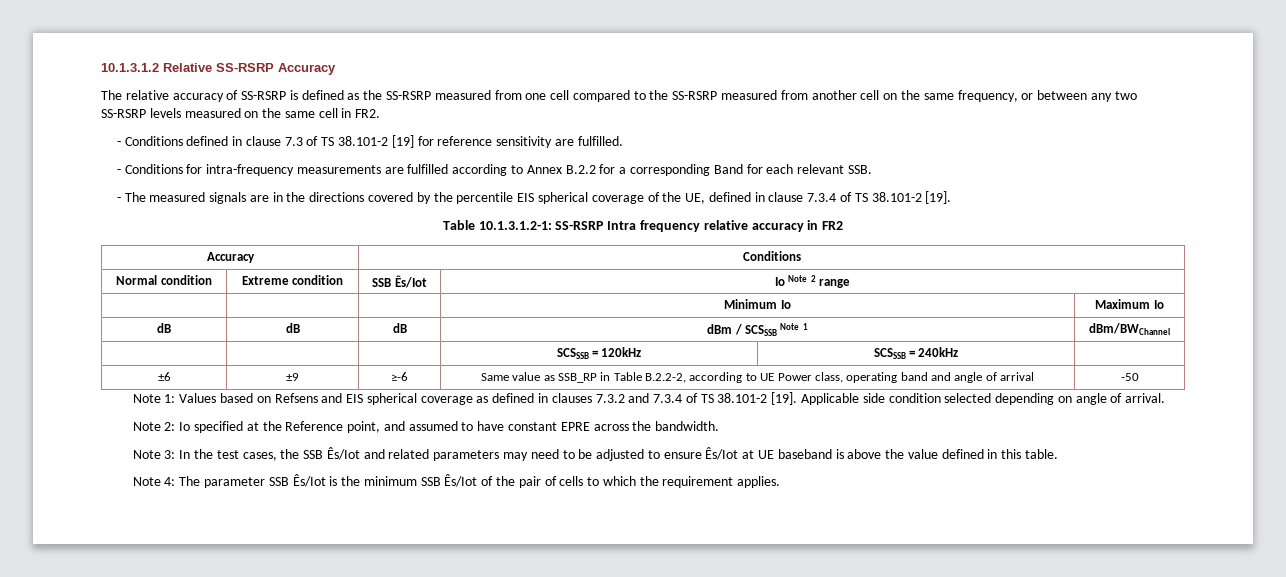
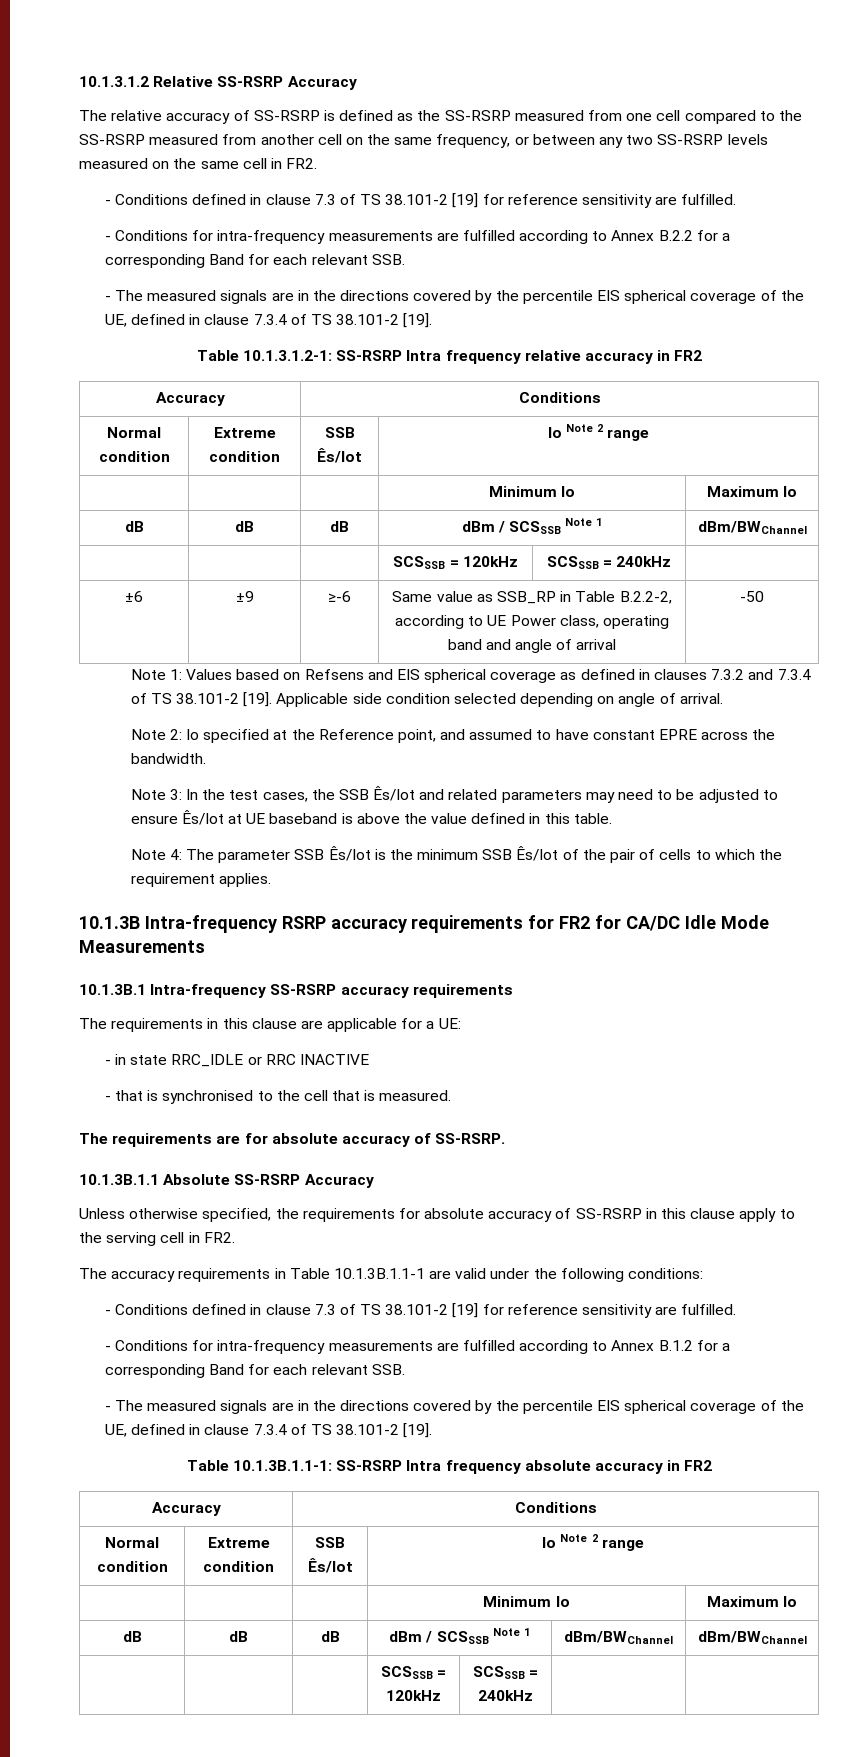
+ 10.1.3B Intra-frequency RSRP accuracy requirements for FR2 for CA/DC Idle Mode Measurements
+ 10.1.3B.1 Intra-frequency SS-RSRP accuracy requirements
+ The requirements in this clause are applicable for a UE:
+ - in state RRC_IDLE or RRC INACTIVE
+ - that is synchronised to the cell that is measured.
+ The requirements are for absolute accuracy of SS-RSRP.
+ 10.1.3B.1.1 Absolute SS-RSRP Accuracy
+ Unless otherwise specified, the requirements for absolute accuracy of SS-RSRP in this clause apply to the serving cell in FR2.
+ The accuracy requirements in Table 10.1.3B.1.1-1 are valid under the following conditions:
+ - Conditions defined in clause 7.3 of TS 38.101-2 [19] for reference sensitivity are fulfilled.
+ - Conditions for intra-frequency measurements are fulfilled according to Annex B.1.2 for a corresponding Band for each relevant SSB.
+ - The measured signals are in the directions covered by the percentile EIS spherical coverage of the UE, defined in clause 7.3.4 of TS 38.101-2 [19].
+ Table 10.1.3B.1.1-1: SS-RSRP Intra frequency absolute accuracy in FR2
+ Accuracy | Conditions
+ Normal condition | Extreme condition | SSB Ês/Iot | Io Note 2 range
+ | | | Minimum Io | Maximum Io
+ dB | dB | dB | dBm / SCSSSB Note 1 | dBm/BWChannel | dBm/BWChannel
+ | | | SCSSSB = 120kHz | SCSSSB = 240kHz | |

